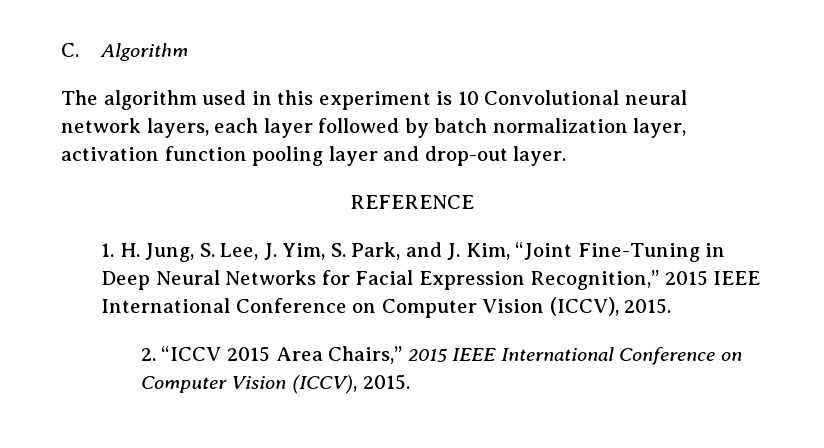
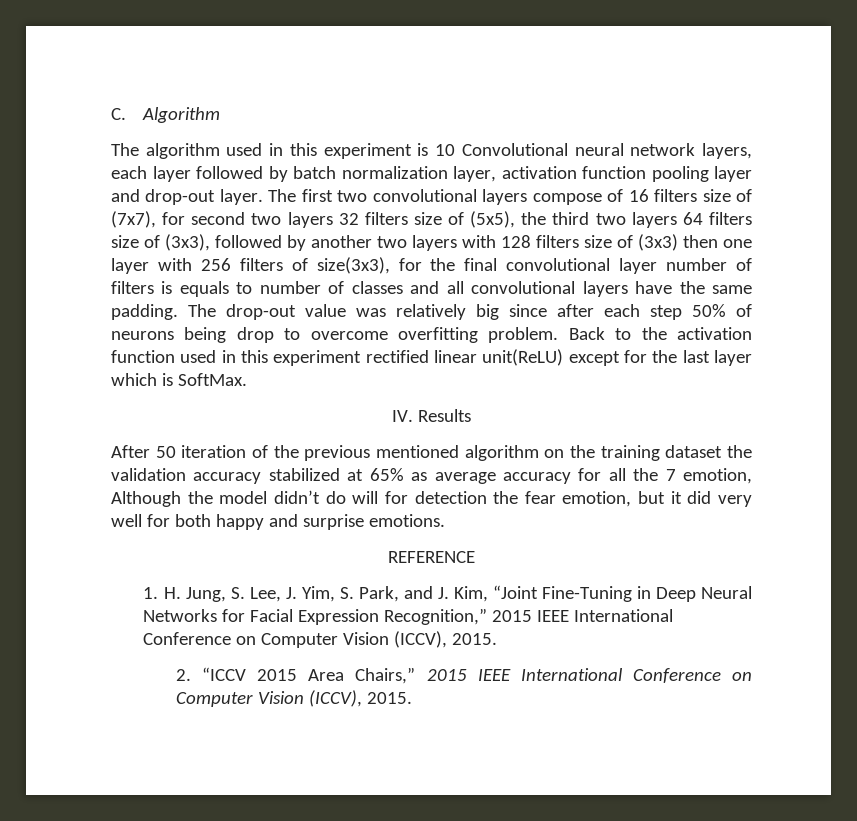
+ The first two convolutional layers compose of 16 filters size of (7x7), for second two layers 32 filters size of (5x5), the third two layers 64 filters size of (3x3), followed by another two layers with 128 filters size of (3x3) then one layer with 256 filters of size(3x3), for the final convolutional layer number of filters is equals to number of classes and all convolutional layers have the same padding. The drop-out value was relatively big since after each step 50% of neurons being drop to overcome overfitting problem. Back to the activation function used in this experiment rectified linear unit(ReLU) except for the last layer which is SoftMax.
+ IV. Results
+ After 50 iteration of the previous mentioned algorithm on the training dataset the validation accuracy stabilized at 65% as average accuracy for all the 7 emotion, Although the model didn’t do will for detection the fear emotion, but it did very well for both happy and surprise emotions.

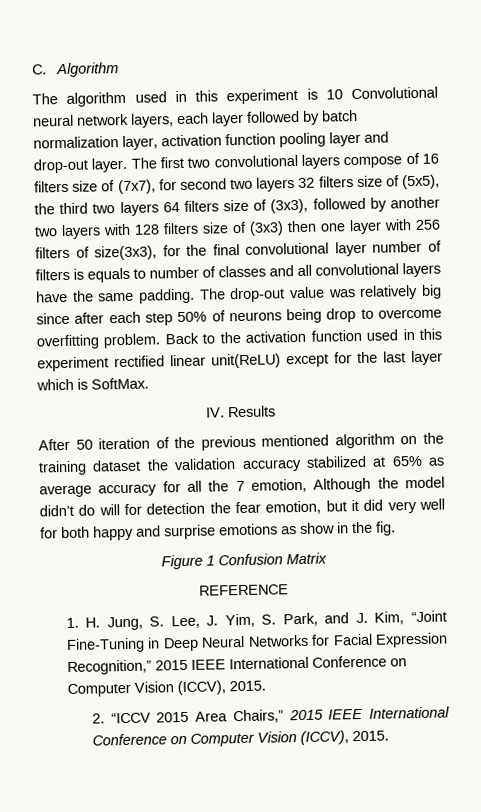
- After 50 iteration of the previous mentioned algorithm on the training dataset the validation accuracy stabilized at 65% as average accuracy for all the 7 emotion, Although the model didn’t do will for detection the fear emotion, but it did very well for both happy and surprise emotions.
+ After 50 iteration of the previous mentioned algorithm on the training dataset the validation accuracy stabilized at 65% as average accuracy for all the 7 emotion, Although the model didn’t do will for detection the fear emotion, but it did very well for both happy and surprise emotions as show in the fig.
+ Figure 1 Confusion Matrix

